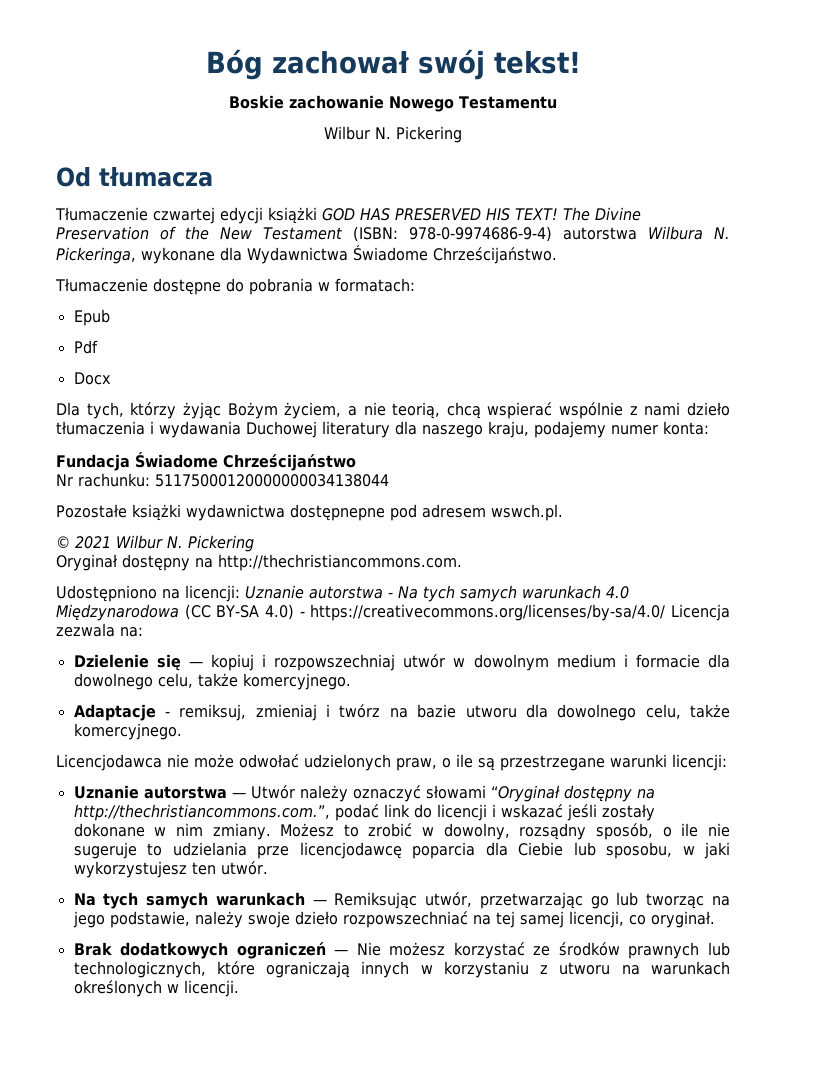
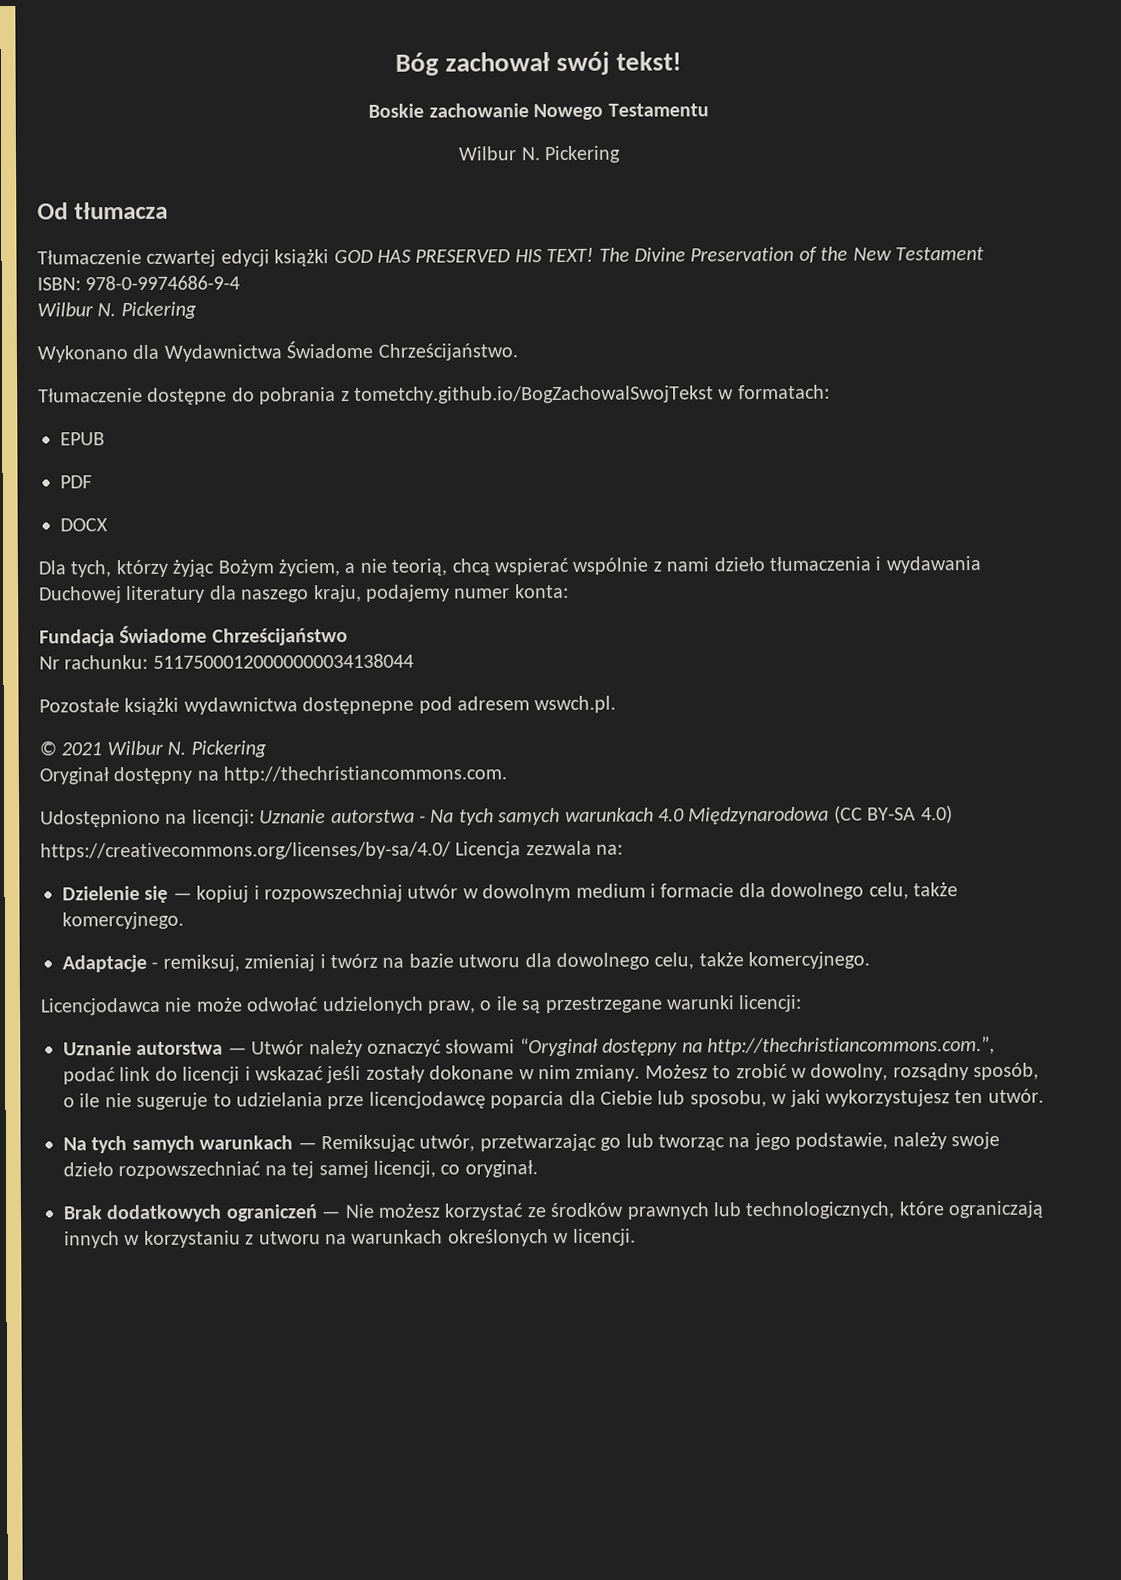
- The Divine Preservation of the New Testament (ISBN: 978-0-9974686-9-4) autorstwa Wilbura N. Pickeringa, wykonane dla Wydawnictwa Świadome Chrześcijaństwo.
+ The Divine Preservation of the New Testament
+ ISBN: 978-0-9974686-9-4
+ Wilbur N. Pickering
+ Wykonano dla Wydawnictwa Świadome Chrześcijaństwo.
- Tłumaczenie dostępne do pobrania w formatach:
+ Tłumaczenie dostępne do pobrania z tometchy.github.io/BogZachowalSwojTekst w formatach:
- Epub
- Pdf
- Docx
+ EPUB
+ PDF
+ DOCX
- Udostępniono na licencji: Uznanie autorstwa - Na tych samych warunkach 4.0 Międzynarodowa (CC BY-SA 4.0) - https://creativecommons.org/licenses/by-sa/4.0/ Licencja zezwala na:
+ Udostępniono na licencji: Uznanie autorstwa - Na tych samych warunkach 4.0 Międzynarodowa (CC BY-SA 4.0)
+ https://creativecommons.org/licenses/by-sa/4.0/ Licencja zezwala na:

